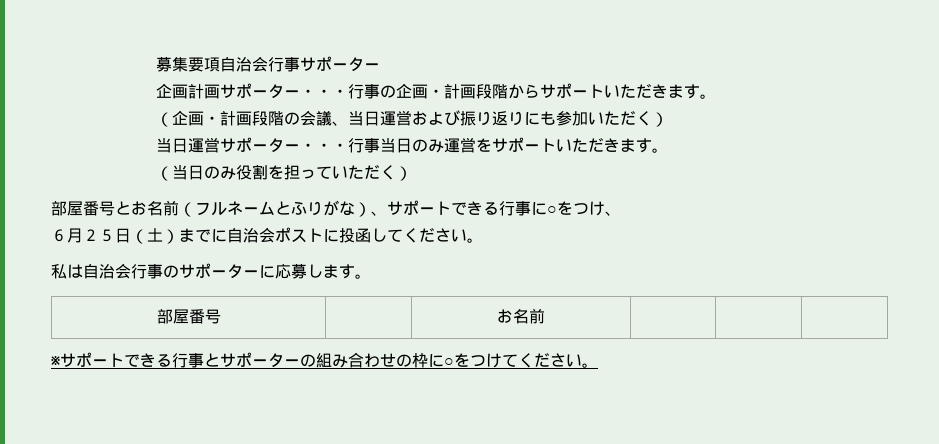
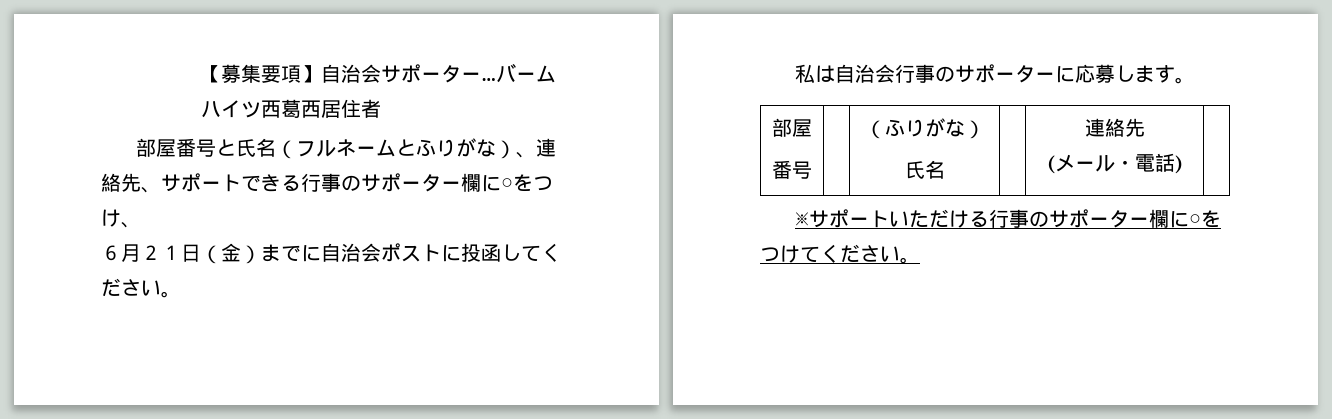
- 募集要項自治会行事サポーター
- 企画計画サポーター・・・行事の企画・計画段階からサポートいただきます。
- （企画・計画段階の会議、当日運営および振り返りにも参加いただく）
- 当日運営サポーター・・・行事当日のみ運営をサポートいただきます。
- （当日のみ役割を担っていただく）
+ 【募集要項】自治会サポーター…バームハイツ西葛西居住者
- 部屋番号とお名前（フルネームとふりがな）、サポートできる行事に○をつけ、
+ 部屋番号と氏名（フルネームとふりがな）、連絡先、サポートできる行事のサポーター欄に○をつけ、
- ６月２５日（土）までに自治会ポストに投函してください。
+ ６月２１日（金）までに自治会ポストに投函してください。
  私は自治会行事のサポーターに応募します。
- 部屋番号 | | お名前 | | |
- ※サポートできる行事とサポーターの組み合わせの枠に○をつけてください。
+ 部屋
+ 番号 | | （ふりがな）
+ 氏名 | | 連絡先
+ (メール・電話) |
+ ※サポートいただける行事のサポーター欄に○をつけてください。

